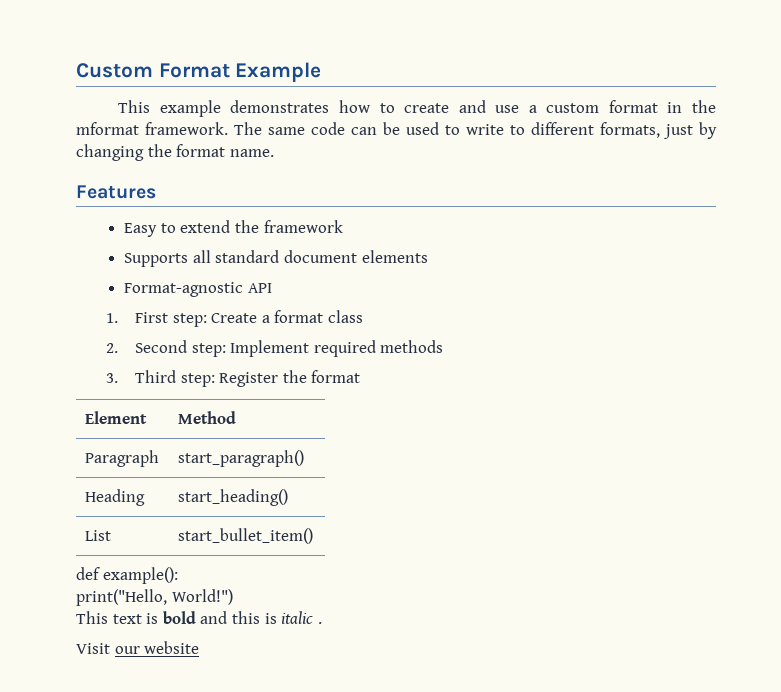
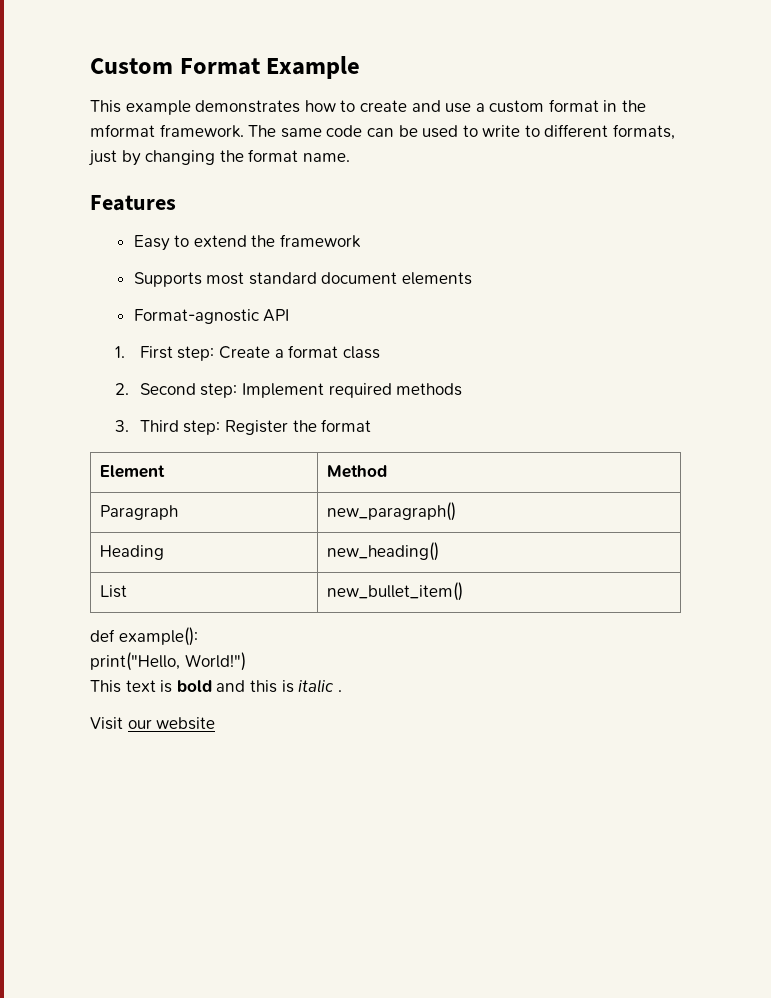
- Supports all standard document elements
+ Supports most standard document elements
- Paragraph | start_paragraph()
+ Paragraph | new_paragraph()
- Heading | start_heading()
+ Heading | new_heading()
- List | start_bullet_item()
+ List | new_bullet_item()

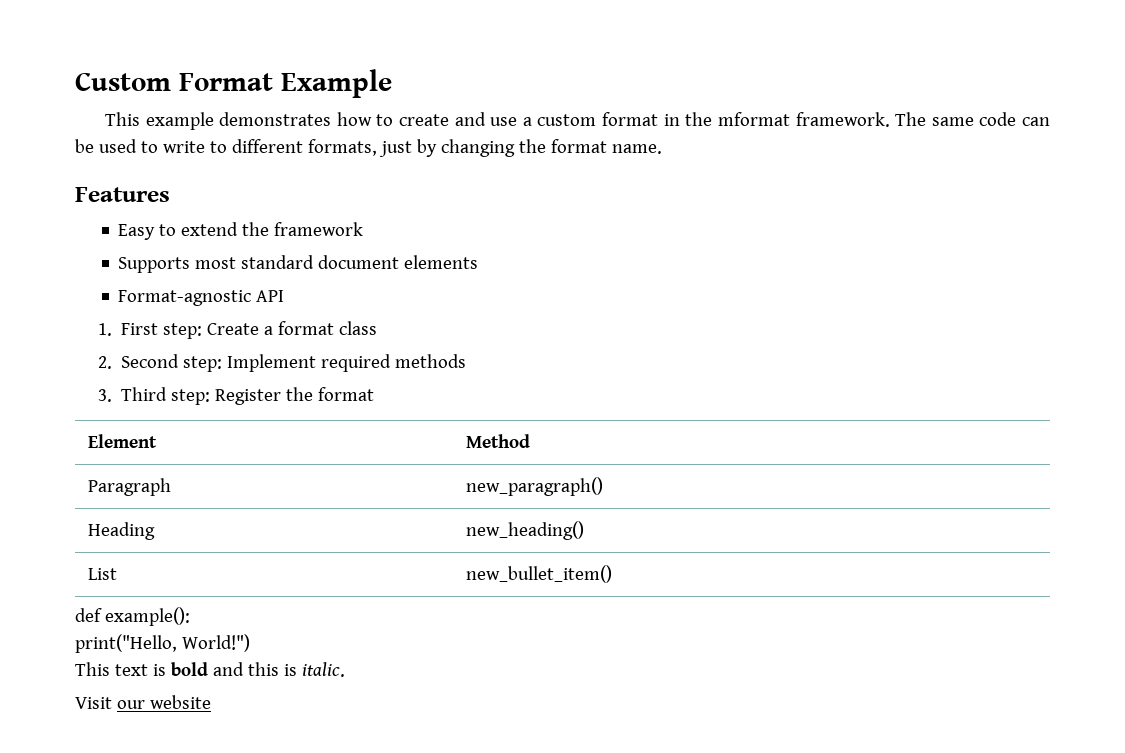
- This text is bold and this is italic .
+ This text is bold and this is italic.

